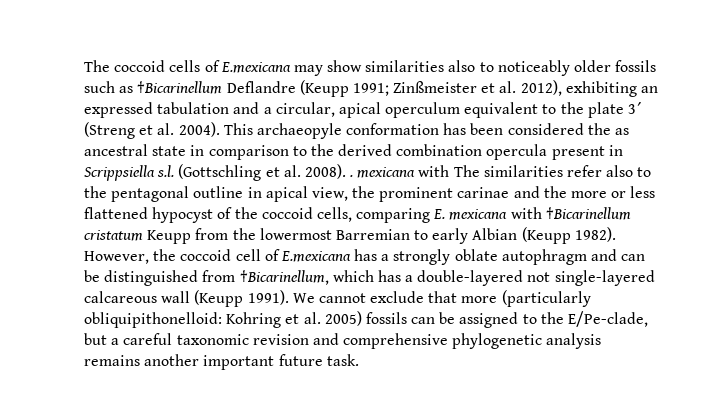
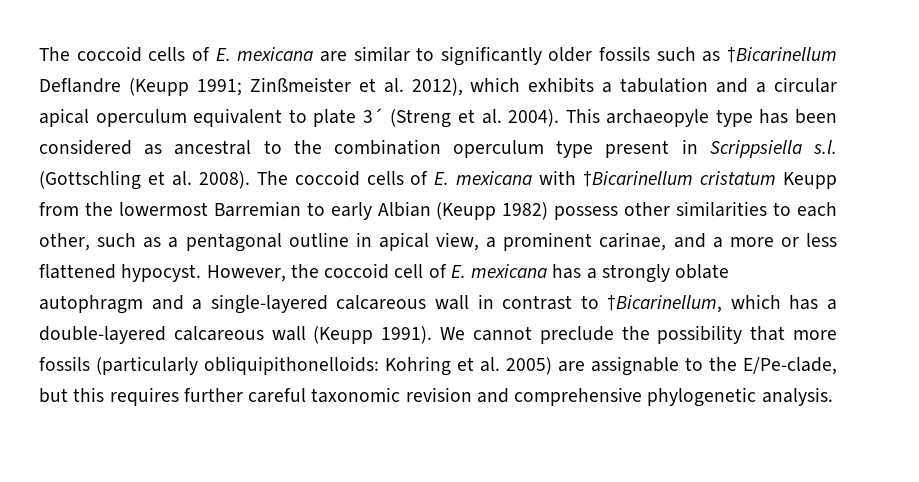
- The coccoid cells of E.mexicana may show similarities also to noticeably older fossils such as †Bicarinellum Deflandre (Keupp 1991; Zinßmeister et al. 2012), exhibiting an expressed tabulation and a circular, apical operculum equivalent to the plate 3´ (Streng et al. 2004).
+ The coccoid cells of E. mexicana are similar to significantly older fossils such as †Bicarinellum Deflandre (Keupp 1991; Zinßmeister et al. 2012), which exhibits a tabulation and a circular apical operculum equivalent to plate 3´ (Streng et al. 2004).
- This archaeopyle conformation has been considered the as ancestral state in comparison to the derived combination opercula present in Scrippsiella s.l. (Gottschling et al. 2008). . mexicana with The similarities refer also to the pentagonal outline in apical view, the prominent carinae and the more or less flattened hypocyst of the coccoid cells, comparing E. mexicana with †Bicarinellum cristatum Keupp from the lowermost Barremian to early Albian (Keupp 1982).
+ This archaeopyle type has been considered as ancestral to the combination operculum type present in Scrippsiella s.l. (Gottschling et al. 2008). The coccoid cells of E. mexicana with †Bicarinellum cristatum Keupp from the lowermost Barremian to early Albian (Keupp 1982) possess other similarities to each other, such as a pentagonal outline in apical view, a prominent carinae, and a more or less flattened hypocyst.
- However, the coccoid cell of E.mexicana has a strongly oblate autophragm and can be distinguished from †Bicarinellum, which has a double-layered not single-layered calcareous wall (Keupp 1991).
+ However, the coccoid cell of E. mexicana has a strongly oblate autophragm and a single-layered calcareous wall in contrast to †Bicarinellum, which has a double-layered calcareous wall (Keupp 1991).
- We cannot exclude that more (particularly obliquipithonelloid: Kohring et al. 2005) fossils can be assigned to the E/Pe-clade, but a careful taxonomic revision and comprehensive phylogenetic analysis remains another important future task.
+ We cannot preclude the possibility that more fossils (particularly obliquipithonelloids: Kohring et al. 2005) are assignable to the E/Pe-clade, but this requires further careful taxonomic revision and comprehensive phylogenetic analysis.

